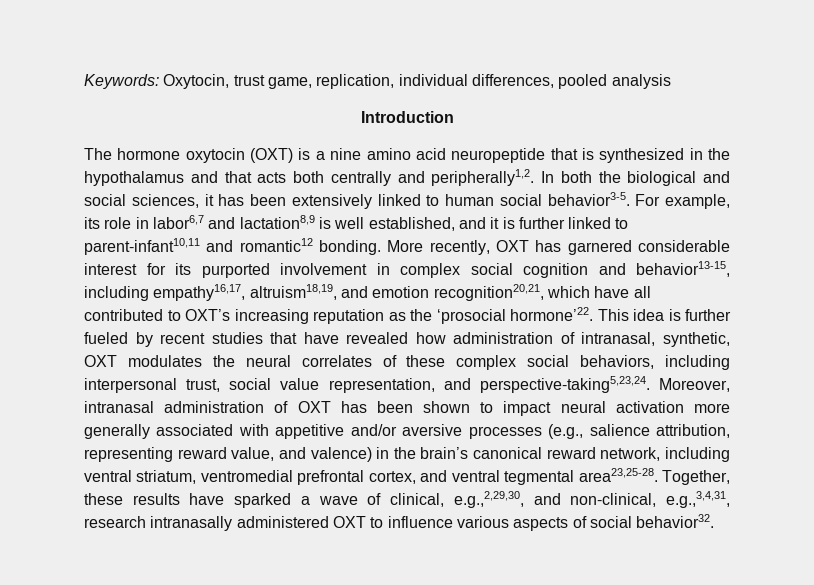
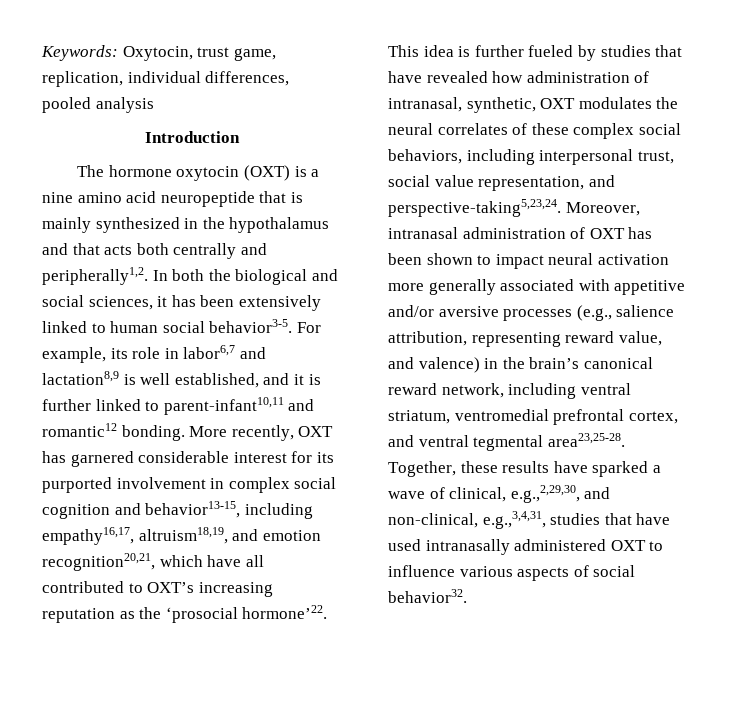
- The hormone oxytocin (OXT) is a nine amino acid neuropeptide that is synthesized in the hypothalamus and that acts both centrally and peripherally1,2.
+ The hormone oxytocin (OXT) is a nine amino acid neuropeptide that is mainly synthesized in the hypothalamus and that acts both centrally and peripherally1,2.
- This idea is further fueled by recent studies that have revealed how administration of intranasal, synthetic, OXT modulates the neural correlates of these complex social behaviors, including interpersonal trust, social value representation, and perspective-taking5,23,24.
+ This idea is further fueled by studies that have revealed how administration of intranasal, synthetic, OXT modulates the neural correlates of these complex social behaviors, including interpersonal trust, social value representation, and perspective-taking5,23,24.
- Together, these results have sparked a wave of clinical, e.g.,2,29,30, and non-clinical, e.g.,3,4,31, research intranasally administered OXT to influence various aspects of social behavior32.
+ Together, these results have sparked a wave of clinical, e.g.,2,29,30, and non-clinical, e.g.,3,4,31, studies that have used intranasally administered OXT to influence various aspects of social behavior32.

